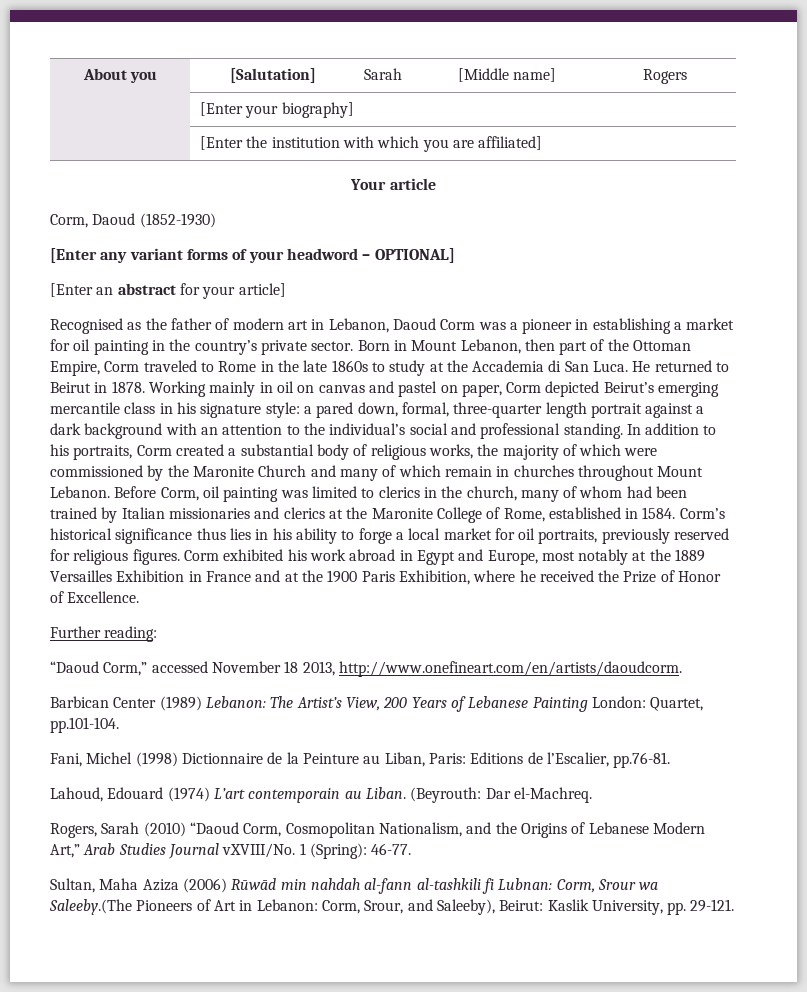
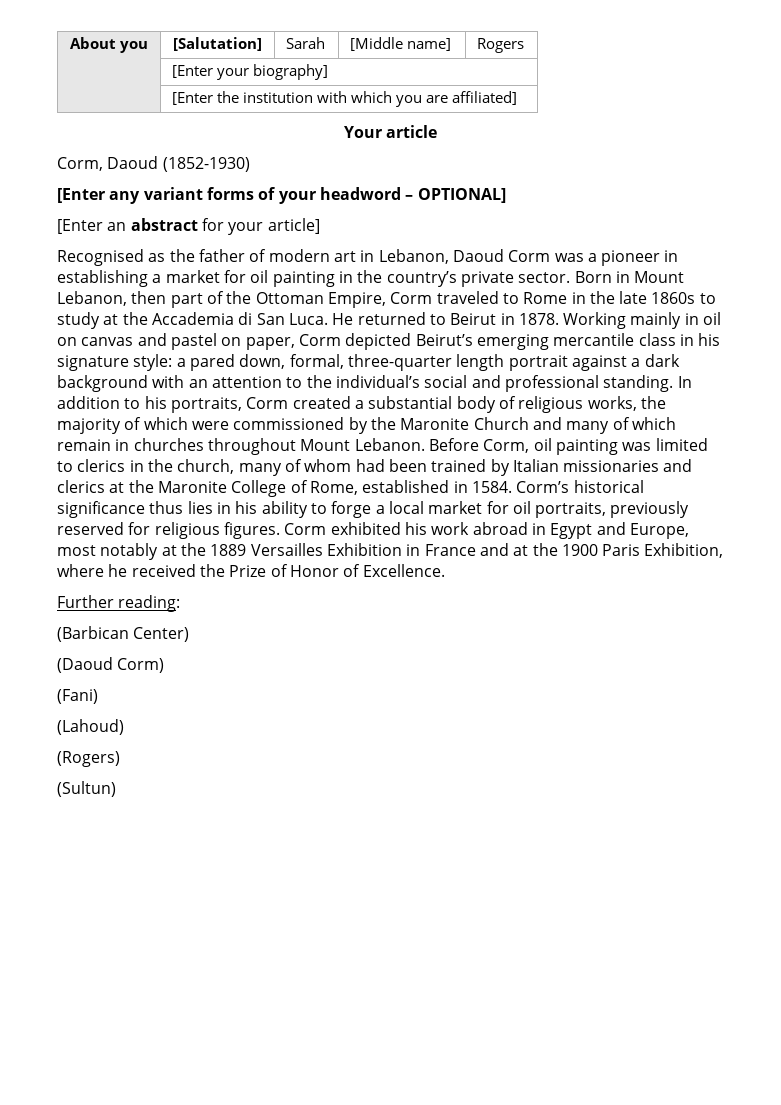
- “Daoud Corm,” accessed November 18 2013, http://www.onefineart.com/en/artists/daoudcorm.
- Barbican Center (1989) Lebanon: The Artist’s View, 200 Years of Lebanese Painting London: Quartet, pp.101-104.
- Fani, Michel (1998) Dictionnaire de la Peinture au Liban, Paris: Editions de l’Escalier, pp.76-81.
- Lahoud, Edouard (1974) L’art contemporain au Liban. (Beyrouth: Dar el-Machreq.
- Rogers, Sarah (2010) “Daoud Corm, Cosmopolitan Nationalism, and the Origins of Lebanese Modern Art,” Arab Studies Journal vXVIII/No. 1 (Spring): 46-77.
- Sultan, Maha Aziza (2006) Rūwād min nahdah al-fann al-tashkili fi Lubnan: Corm, Srour wa Saleeby.(The Pioneers of Art in Lebanon: Corm, Srour, and Saleeby), Beirut: Kaslik University, pp. 29-121.
+ (Barbican Center)
+ (Daoud Corm)
+ (Fani)
+ (Lahoud)
+ (Rogers)
+ (Sultun)

